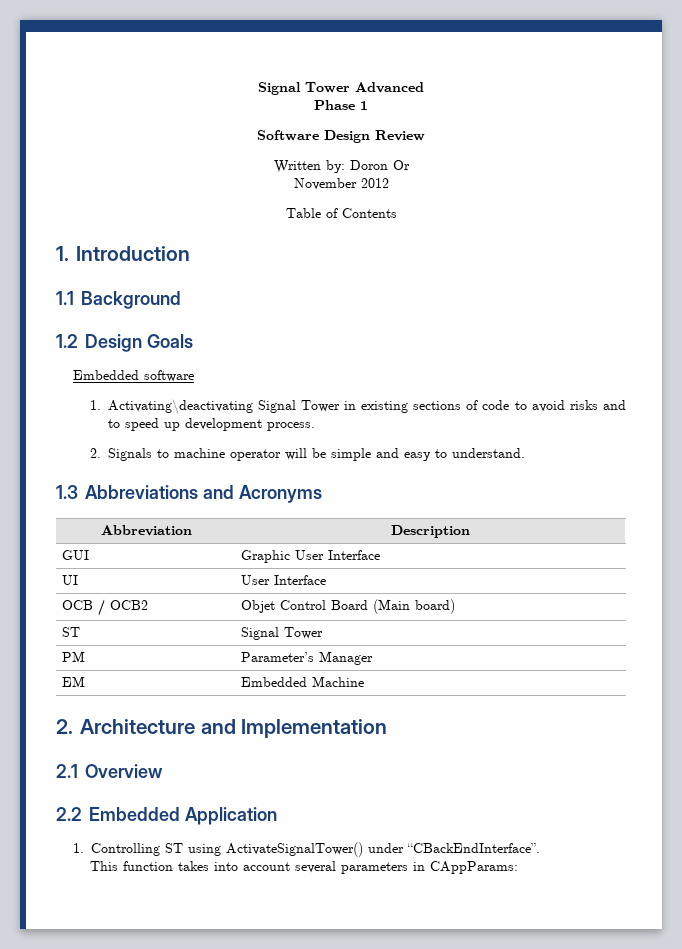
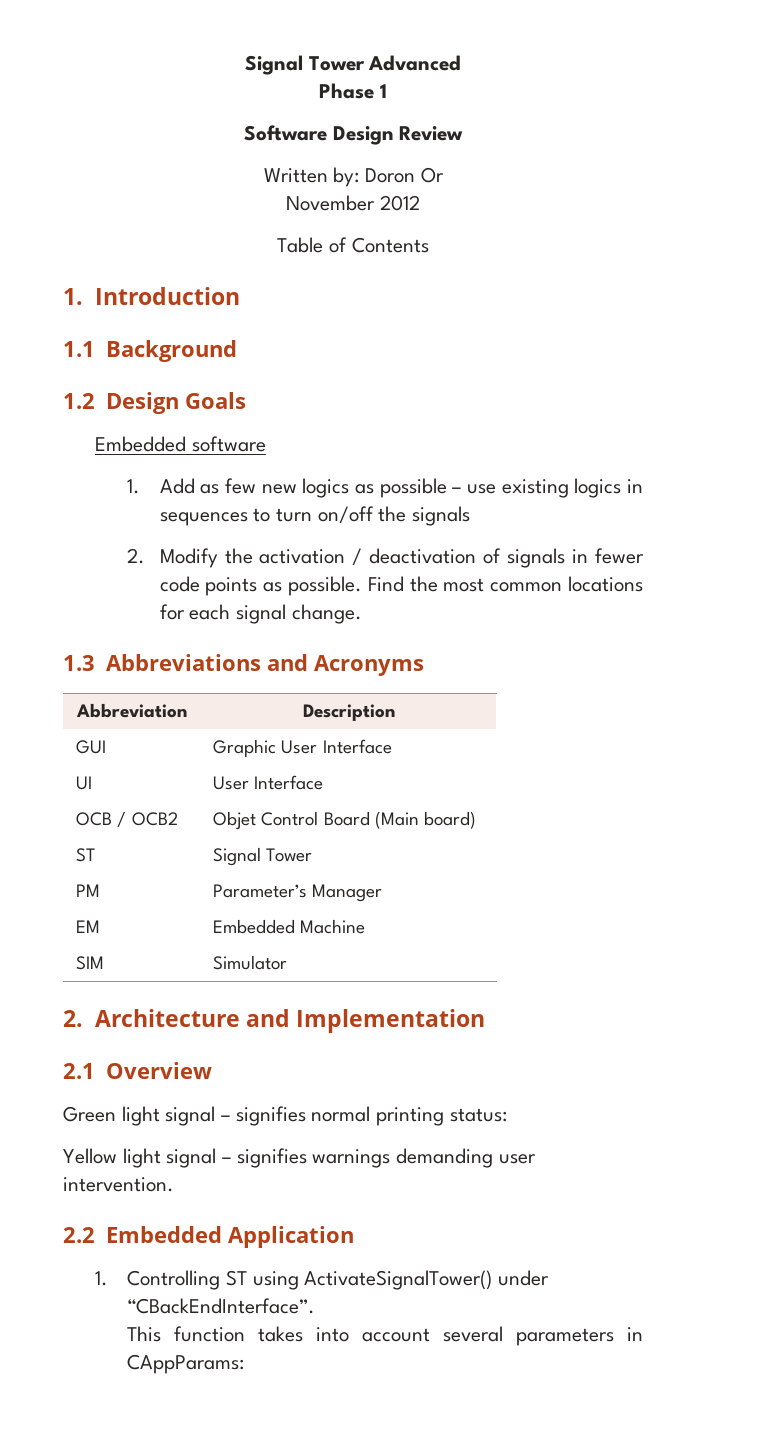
- 1. Activating\deactivating Signal Tower in existing sections of code to avoid risks and to speed up development process.
- 2. Signals to machine operator will be simple and easy to understand.
+ 1. Add as few new logics as possible – use existing logics in sequences to turn on/off the signals
+ 2. Modify the activation / deactivation of signals in fewer code points as possible. Find the most common locations for each signal change.
+ SIM | Simulator
+ Green light signal – signifies normal printing status:
+ Yellow light signal – signifies warnings demanding user intervention.

